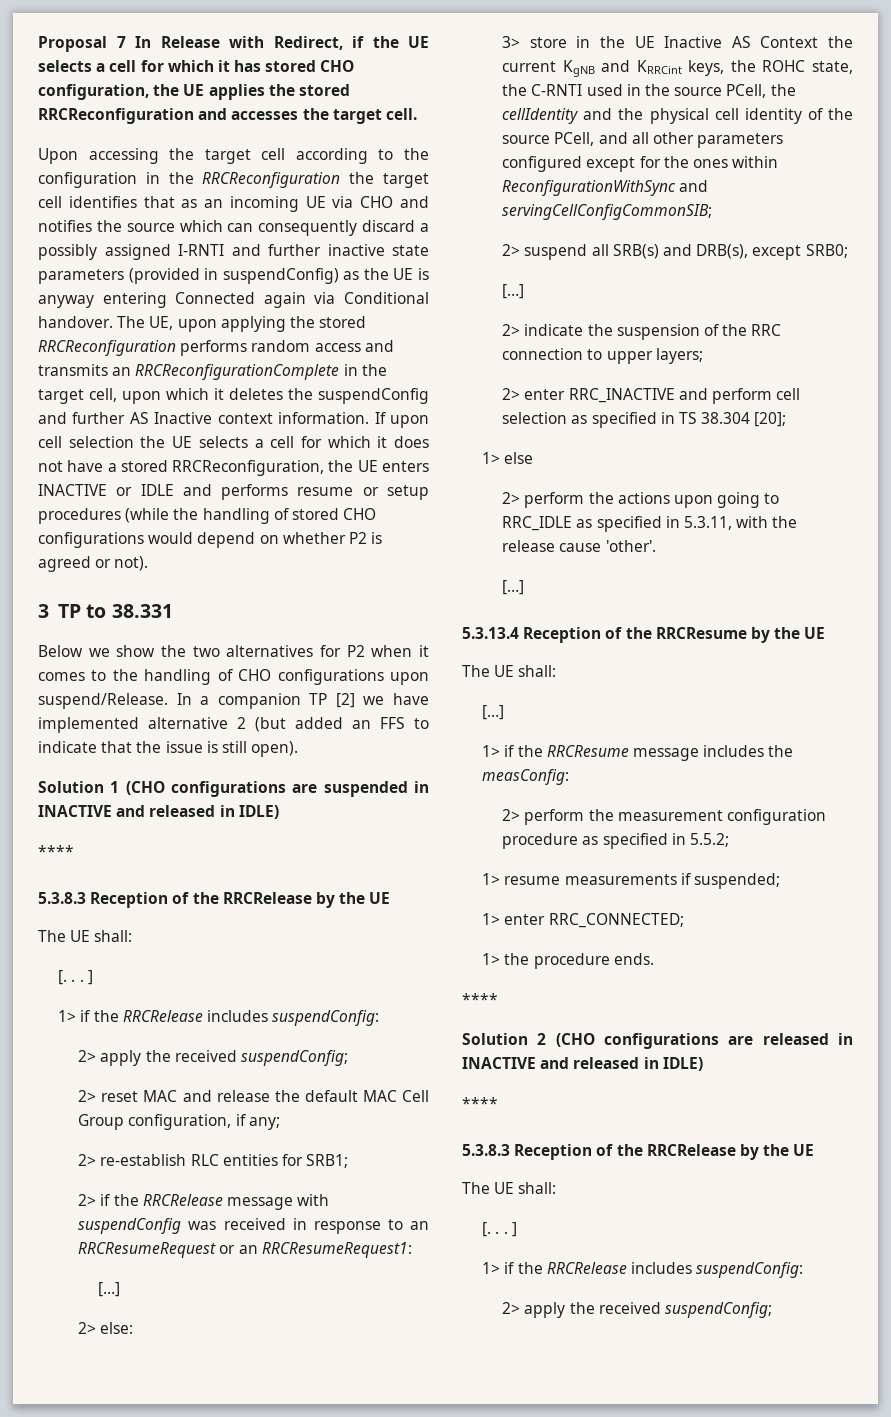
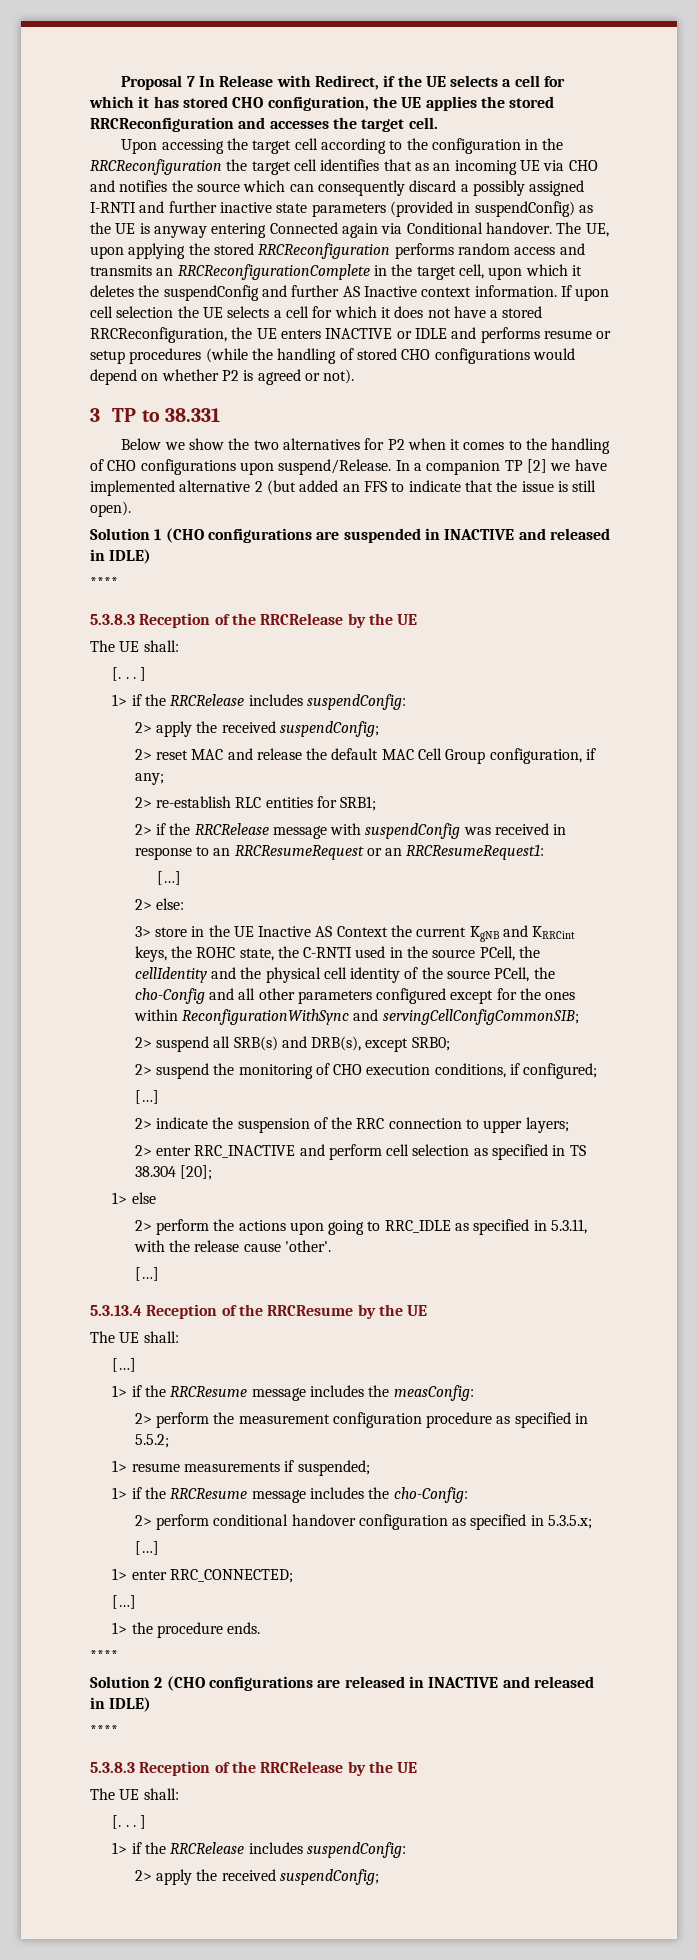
- 3> store in the UE Inactive AS Context the current KgNB and KRRCint keys, the ROHC state, the C-RNTI used in the source PCell, the cellIdentity and the physical cell identity of the source PCell, and all other parameters configured except for the ones within ReconfigurationWithSync and servingCellConfigCommonSIB;
+ 3> store in the UE Inactive AS Context the current KgNB and KRRCint keys, the ROHC state, the C-RNTI used in the source PCell, the cellIdentity and the physical cell identity of the source PCell, the cho-Config and all other parameters configured except for the ones within ReconfigurationWithSync and servingCellConfigCommonSIB;
+ 2> suspend the monitoring of CHO execution conditions, if configured;
+ 1> if the RRCResume message includes the cho-Config:
+ 2> perform conditional handover configuration as specified in 5.3.5.x;
+ […]
  1> enter RRC_CONNECTED;
+ […]

